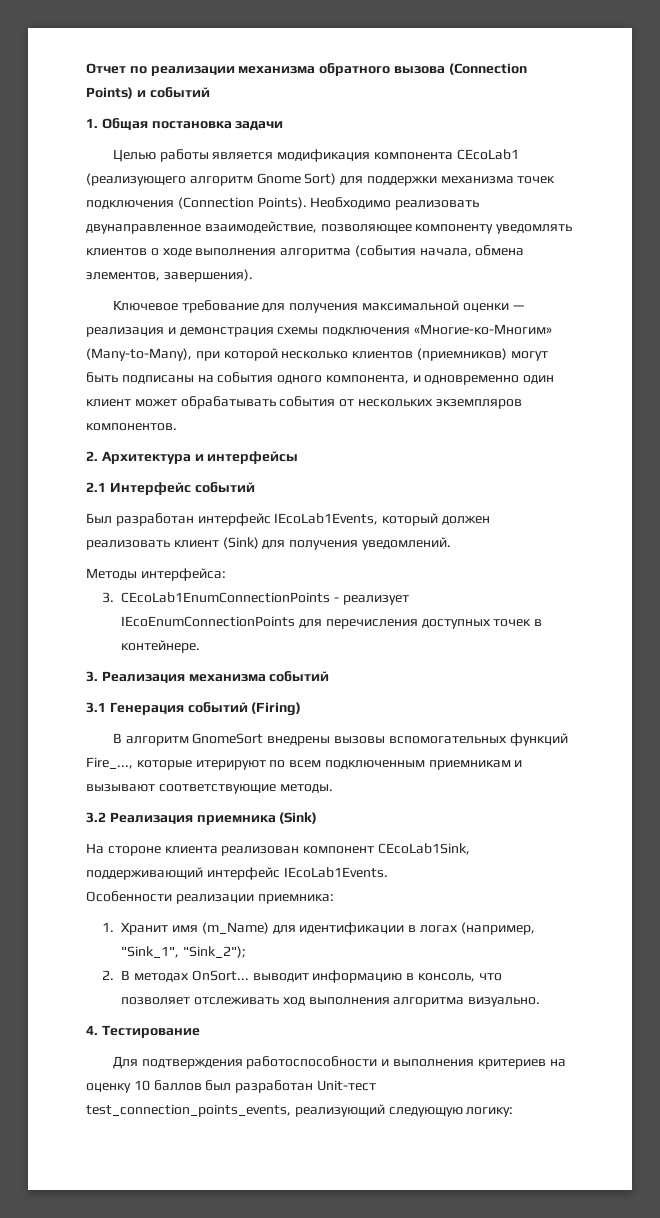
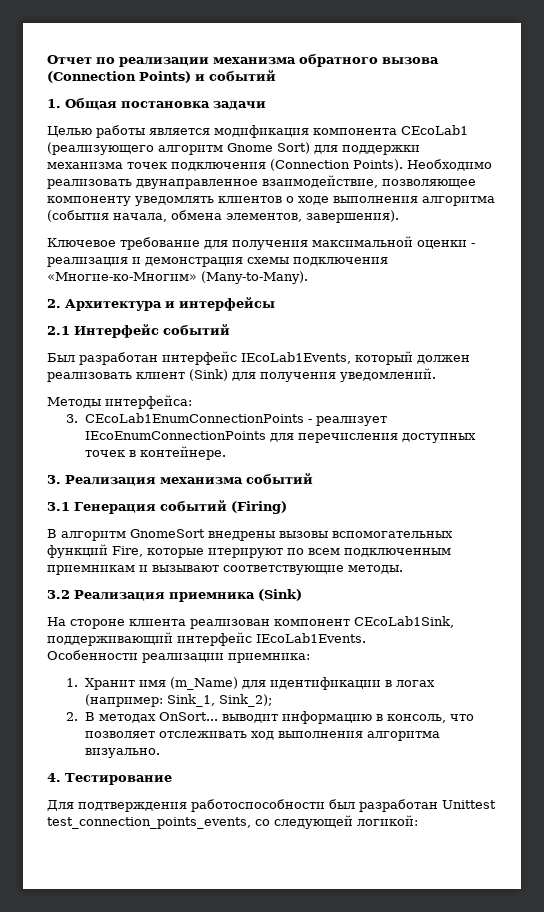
- Ключевое требование для получения максимальной оценки — реализация и демонстрация схемы подключения «Многие-ко-Многим» (Many-to-Many), при которой несколько клиентов (приемников) могут быть подписаны на события одного компонента, и одновременно один клиент может обрабатывать события от нескольких экземпляров компонентов.
+ Ключевое требование для получения максимальной оценки - реализация и демонстрация схемы подключения «Многие-ко-Многим» (Many-to-Many).
- В алгоритм GnomeSort внедрены вызовы вспомогательных функций Fire_..., которые итерируют по всем подключенным приемникам и вызывают соответствующие методы.
+ В алгоритм GnomeSort внедрены вызовы вспомогательных функций Fire, которые итерируют по всем подключенным приемникам и вызывают соответствующие методы.
- 1. Хранит имя (m_Name) для идентификации в логах (например, "Sink_1", "Sink_2");
+ 1. Хранит имя (m_Name) для идентификации в логах (например: Sink_1, Sink_2);
- Для подтверждения работоспособности и выполнения критериев на оценку 10 баллов был разработан Unit-тест test_connection_points_events, реализующий следующую логику:
+ Для подтверждения работоспособности был разработан Unittest test_connection_points_events, со следующей логикой:

